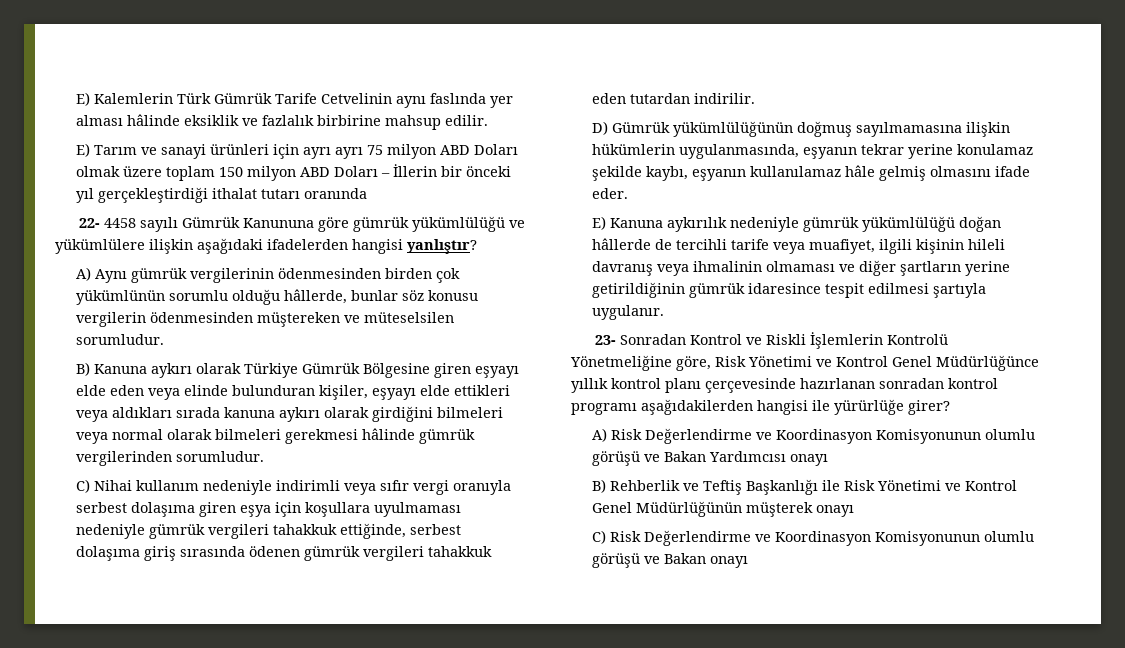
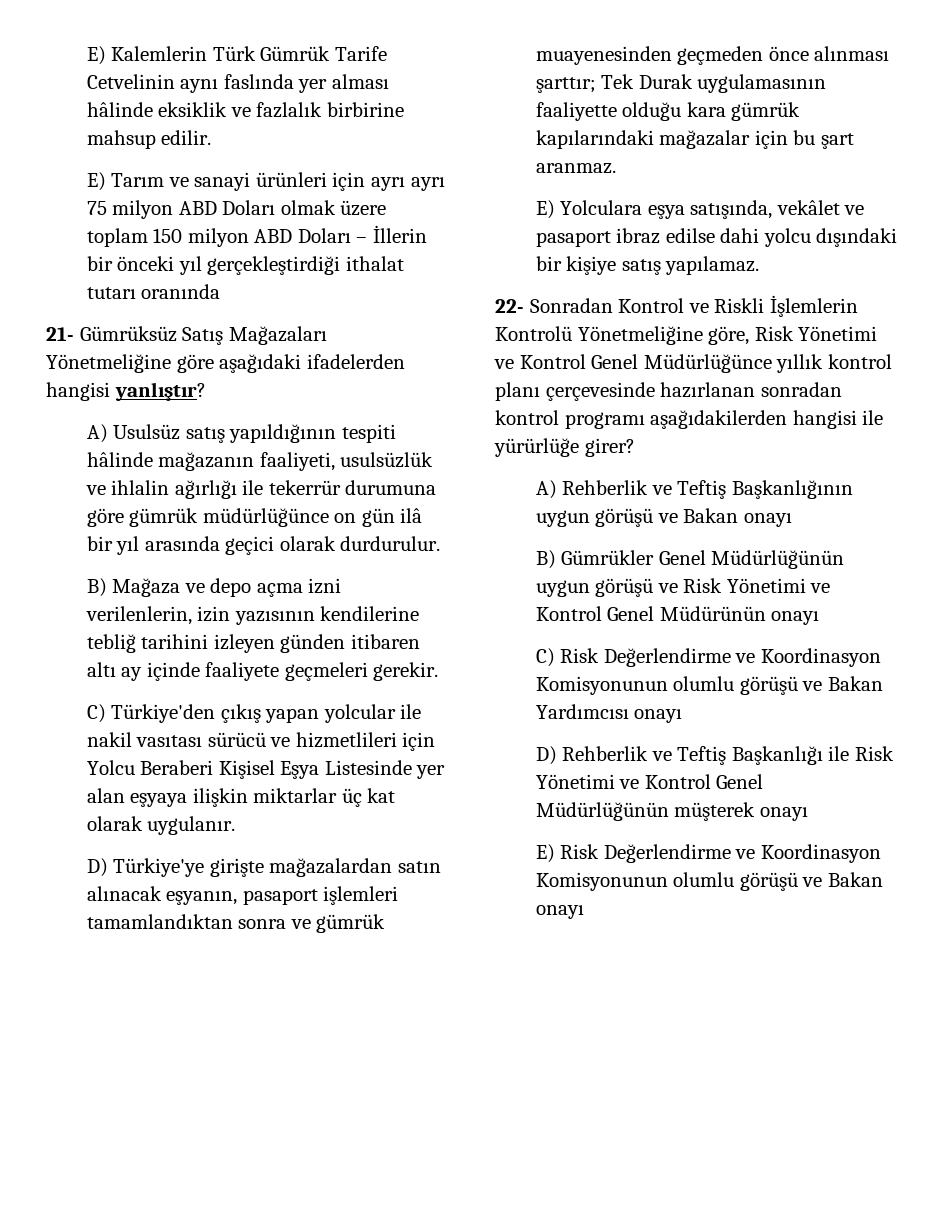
- 22- 4458 sayılı Gümrük Kanununa göre gümrük yükümlülüğü ve yükümlülere ilişkin aşağıdaki ifadelerden hangisi yanlıştır?
+ 21- Gümrüksüz Satış Mağazaları Yönetmeliğine göre aşağıdaki ifadelerden hangisi yanlıştır?
- A) Aynı gümrük vergilerinin ödenmesinden birden çok yükümlünün sorumlu olduğu hâllerde, bunlar söz konusu vergilerin ödenmesinden müştereken ve müteselsilen sorumludur.
- B) Kanuna aykırı olarak Türkiye Gümrük Bölgesine giren eşyayı elde eden veya elinde bulunduran kişiler, eşyayı elde ettikleri veya aldıkları sırada kanuna aykırı olarak girdiğini bilmeleri veya normal olarak bilmeleri gerekmesi hâlinde gümrük vergilerinden sorumludur.
- C) Nihai kullanım nedeniyle indirimli veya sıfır vergi oranıyla serbest dolaşıma giren eşya için koşullara uyulmaması nedeniyle gümrük vergileri tahakkuk ettiğinde, serbest dolaşıma giriş sırasında ödenen gümrük vergileri tahakkuk eden tutardan indirilir.
- D) Gümrük yükümlülüğünün doğmuş sayılmamasına ilişkin hükümlerin uygulanmasında, eşyanın tekrar yerine konulamaz şekilde kaybı, eşyanın kullanılamaz hâle gelmiş olmasını ifade eder.
- E) Kanuna aykırılık nedeniyle gümrük yükümlülüğü doğan hâllerde de tercihli tarife veya muafiyet, ilgili kişinin hileli davranış veya ihmalinin olmaması ve diğer şartların yerine getirildiğinin gümrük idaresince tespit edilmesi şartıyla uygulanır.
- 23- Sonradan Kontrol ve Riskli İşlemlerin Kontrolü Yönetmeliğine göre, Risk Yönetimi ve Kontrol Genel Müdürlüğünce yıllık kontrol planı çerçevesinde hazırlanan sonradan kontrol programı aşağıdakilerden hangisi ile yürürlüğe girer?
+ A) Usulsüz satış yapıldığının tespiti hâlinde mağazanın faaliyeti, usulsüzlük ve ihlalin ağırlığı ile tekerrür durumuna göre gümrük müdürlüğünce on gün ilâ bir yıl arasında geçici olarak durdurulur.
+ B) Mağaza ve depo açma izni verilenlerin, izin yazısının kendilerine tebliğ tarihini izleyen günden itibaren altı ay içinde faaliyete geçmeleri gerekir.
+ C) Türkiye'den çıkış yapan yolcular ile nakil vasıtası sürücü ve hizmetlileri için Yolcu Beraberi Kişisel Eşya Listesinde yer alan eşyaya ilişkin miktarlar üç kat olarak uygulanır.
+ D) Türkiye'ye girişte mağazalardan satın alınacak eşyanın, pasaport işlemleri tamamlandıktan sonra ve gümrük muayenesinden geçmeden önce alınması şarttır; Tek Durak uygulamasının faaliyette olduğu kara gümrük kapılarındaki mağazalar için bu şart aranmaz.
+ E) Yolculara eşya satışında, vekâlet ve pasaport ibraz edilse dahi yolcu dışındaki bir kişiye satış yapılamaz.
+ 22- Sonradan Kontrol ve Riskli İşlemlerin Kontrolü Yönetmeliğine göre, Risk Yönetimi ve Kontrol Genel Müdürlüğünce yıllık kontrol planı çerçevesinde hazırlanan sonradan kontrol programı aşağıdakilerden hangisi ile yürürlüğe girer?
- A) Risk Değerlendirme ve Koordinasyon Komisyonunun olumlu görüşü ve Bakan Yardımcısı onayı
+ A) Rehberlik ve Teftiş Başkanlığının uygun görüşü ve Bakan onayı
+ B) Gümrükler Genel Müdürlüğünün uygun görüşü ve Risk Yönetimi ve Kontrol Genel Müdürünün onayı
+ C) Risk Değerlendirme ve Koordinasyon Komisyonunun olumlu görüşü ve Bakan Yardımcısı onayı
- B) Rehberlik ve Teftiş Başkanlığı ile Risk Yönetimi ve Kontrol Genel Müdürlüğünün müşterek onayı
+ D) Rehberlik ve Teftiş Başkanlığı ile Risk Yönetimi ve Kontrol Genel Müdürlüğünün müşterek onayı
- C) Risk Değerlendirme ve Koordinasyon Komisyonunun olumlu görüşü ve Bakan onayı
+ E) Risk Değerlendirme ve Koordinasyon Komisyonunun olumlu görüşü ve Bakan onayı

